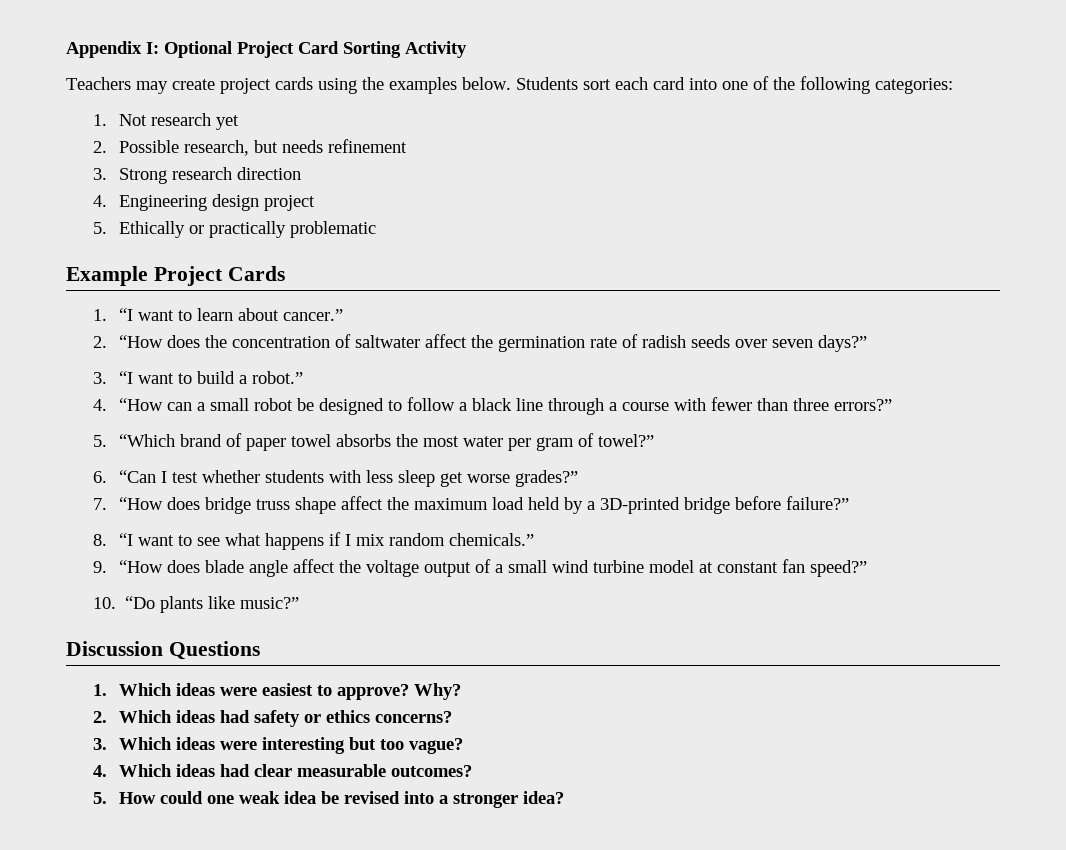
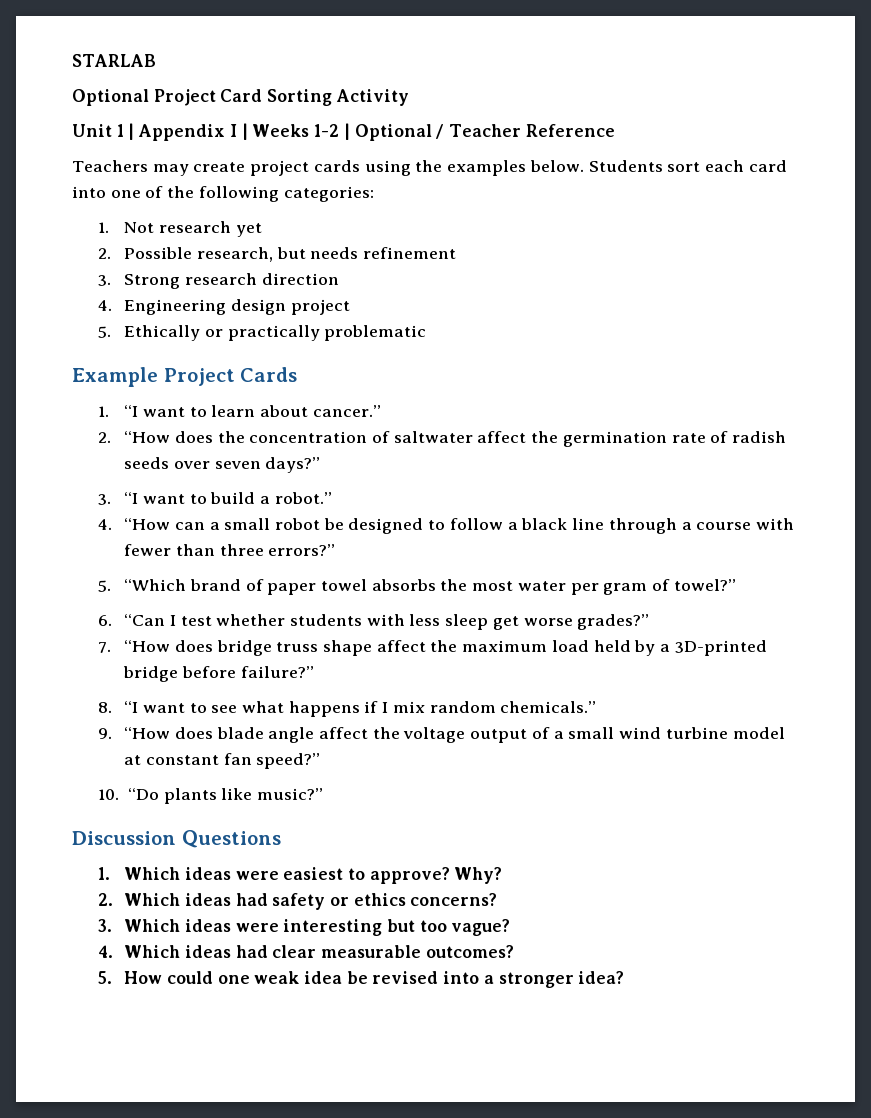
- Appendix I: Optional Project Card Sorting Activity
+ STARLAB
+ Optional Project Card Sorting Activity
+ Unit 1 | Appendix I | Weeks 1-2 | Optional / Teacher Reference

